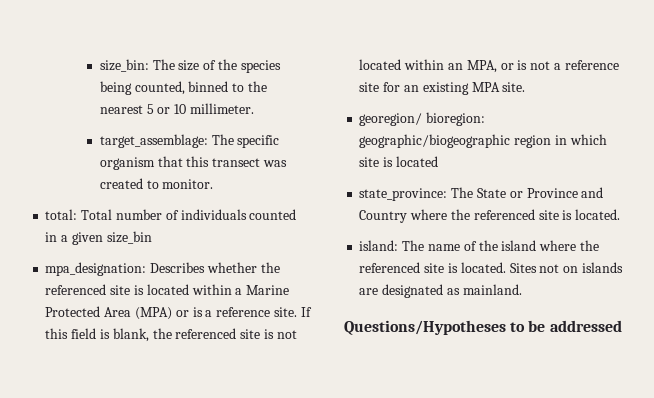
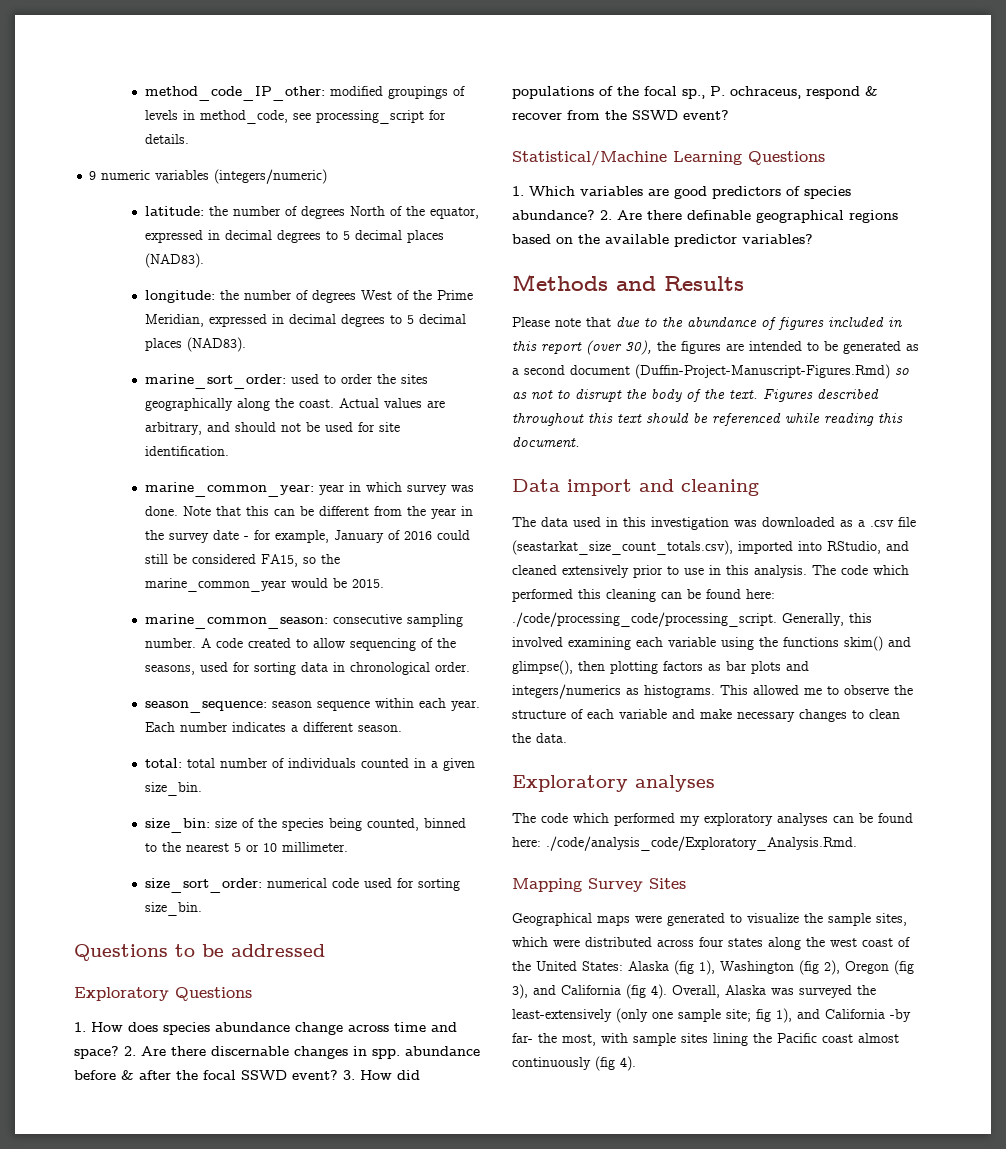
- size_bin: The size of the species being counted, binned to the nearest 5 or 10 millimeter.
+ method_code_IP_other: modified groupings of levels in method_code, see processing_script for details.
+ 9 numeric variables (integers/numeric)
+ latitude: the number of degrees North of the equator, expressed in decimal degrees to 5 decimal places (NAD83).
+ longitude: the number of degrees West of the Prime Meridian, expressed in decimal degrees to 5 decimal places (NAD83).
+ marine_sort_order: used to order the sites geographically along the coast. Actual values are arbitrary, and should not be used for site identification.
+ marine_common_year: year in which survey was done. Note that this can be different from the year in the survey date - for example, January of 2016 could still be considered FA15, so the marine_common_year would be 2015.
+ marine_common_season: consecutive sampling number. A code created to allow sequencing of the seasons, used for sorting data in chronological order.
+ season_sequence: season sequence within each year. Each number indicates a different season.
+ total: total number of individuals counted in a given size_bin.
+ size_bin: size of the species being counted, binned to the nearest 5 or 10 millimeter.
- target_assemblage: The specific organism that this transect was created to monitor.
- total: Total number of individuals counted in a given size_bin
- mpa_designation: Describes whether the referenced site is located within a Marine Protected Area (MPA) or is a reference site. If this field is blank, the referenced site is not located within an MPA, or is not a reference site for an existing MPA site.
- georegion/ bioregion: geographic/biogeographic region in which site is located
- state_province: The State or Province and Country where the referenced site is located.
- island: The name of the island where the referenced site is located. Sites not on islands are designated as mainland.
- Questions/Hypotheses to be addressed
+ size_sort_order: numerical code used for sorting size_bin.
+ Questions to be addressed
+ Exploratory Questions
+ 1. How does species abundance change across time and space? 2. Are there discernable changes in spp. abundance before & after the focal SSWD event? 3. How did populations of the focal sp., P. ochraceus, respond & recover from the SSWD event?
+ Statistical/Machine Learning Questions
+ 1. Which variables are good predictors of species abundance? 2. Are there definable geographical regions based on the available predictor variables?
+ Methods and Results
+ Please note that due to the abundance of figures included in this report (over 30), the figures are intended to be generated as a second document (Duffin-Project-Manuscript-Figures.Rmd) so as not to disrupt the body of the text. Figures described throughout this text should be referenced while reading this document.
+ Data import and cleaning
+ The data used in this investigation was downloaded as a .csv file (seastarkat_size_count_totals.csv), imported into RStudio, and cleaned extensively prior to use in this analysis. The code which performed this cleaning can be found here: ./code/processing_code/processing_script. Generally, this involved examining each variable using the functions skim() and glimpse(), then plotting factors as bar plots and integers/numerics as histograms. This allowed me to observe the structure of each variable and make necessary changes to clean the data.
+ Exploratory analyses
+ The code which performed my exploratory analyses can be found here: ./code/analysis_code/Exploratory_Analysis.Rmd.
+ Mapping Survey Sites
+ Geographical maps were generated to visualize the sample sites, which were distributed across four states along the west coast of the United States: Alaska (fig 1), Washington (fig 2), Oregon (fig 3), and California (fig 4). Overall, Alaska was surveyed the least-extensively (only one sample site; fig 1), and California -by far- the most, with sample sites lining the Pacific coast almost continuously (fig 4).

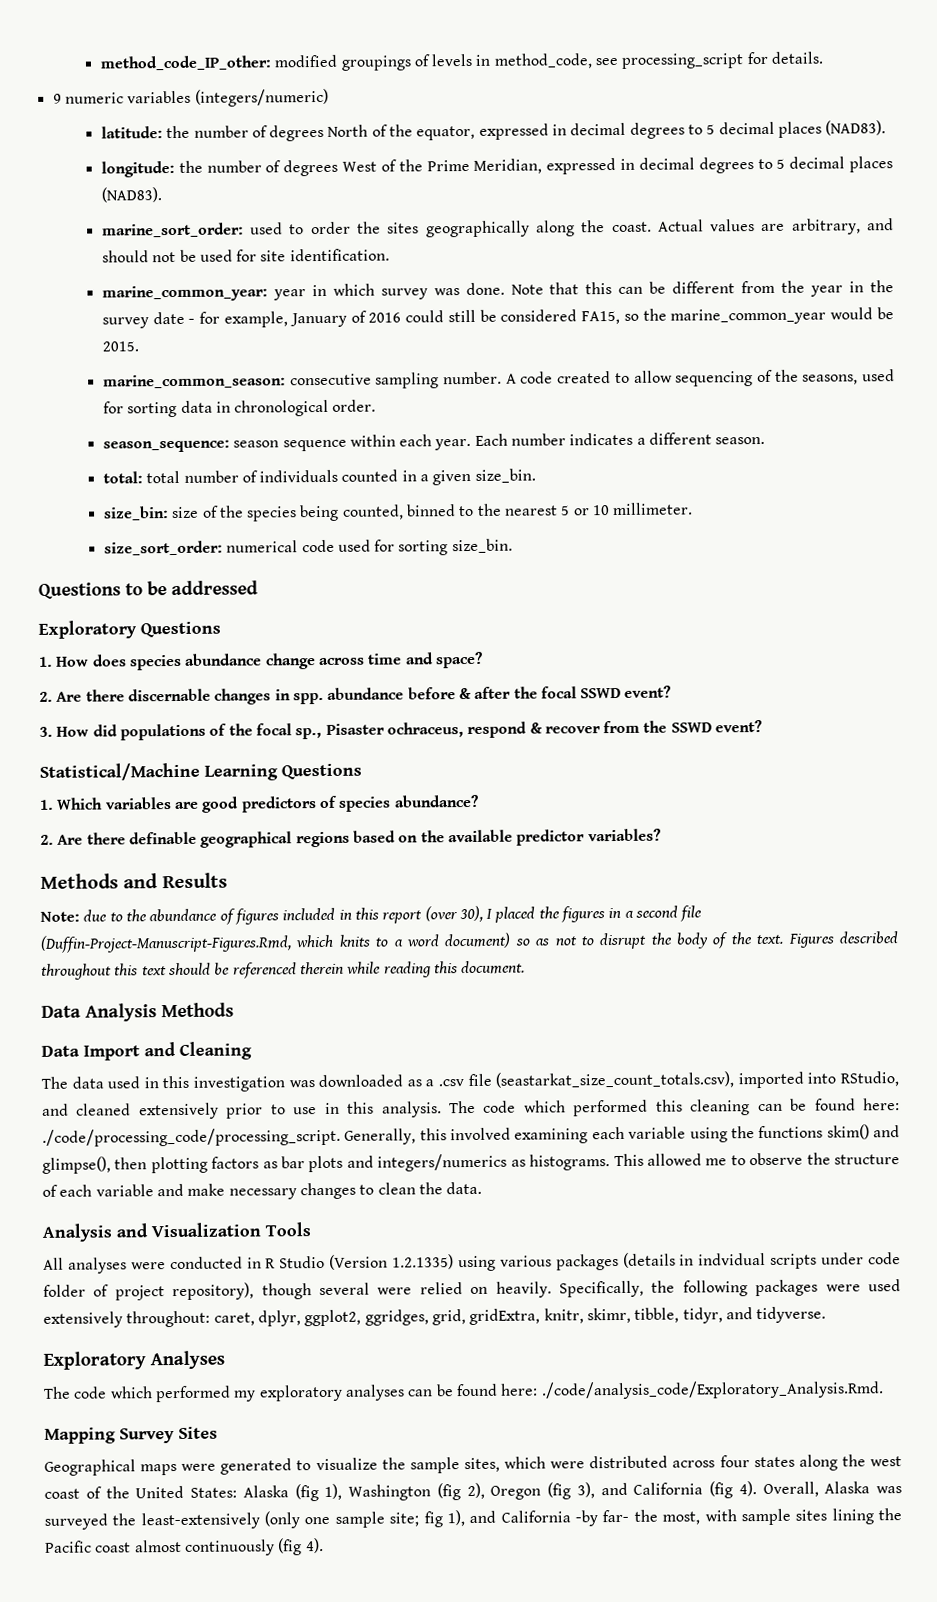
- 1. How does species abundance change across time and space? 2. Are there discernable changes in spp. abundance before & after the focal SSWD event? 3. How did populations of the focal sp., P. ochraceus, respond & recover from the SSWD event?
+ 1. How does species abundance change across time and space?
+ 2. Are there discernable changes in spp. abundance before & after the focal SSWD event?
+ 3. How did populations of the focal sp., Pisaster ochraceus, respond & recover from the SSWD event?
- 1. Which variables are good predictors of species abundance? 2. Are there definable geographical regions based on the available predictor variables?
+ 1. Which variables are good predictors of species abundance?
+ 2. Are there definable geographical regions based on the available predictor variables?
- Please note that due to the abundance of figures included in this report (over 30), the figures are intended to be generated as a second document (Duffin-Project-Manuscript-Figures.Rmd) so as not to disrupt the body of the text.
+ Note: due to the abundance of figures included in this report (over 30), I placed the figures in a second file (Duffin-Project-Manuscript-Figures.Rmd, which knits to a word document) so as not to disrupt the body of the text.
- Figures described throughout this text should be referenced while reading this document.
+ Figures described throughout this text should be referenced therein while reading this document.
- Data import and cleaning
+ Data Analysis Methods
+ Data Import and Cleaning
- Exploratory analyses
+ Analysis and Visualization Tools
+ All analyses were conducted in R Studio (Version 1.2.1335) using various packages (details in indvidual scripts under code folder of project repository), though several were relied on heavily. Specifically, the following packages were used extensively throughout: caret, dplyr, ggplot2, ggridges, grid, gridExtra, knitr, skimr, tibble, tidyr, and tidyverse.
+ Exploratory Analyses

